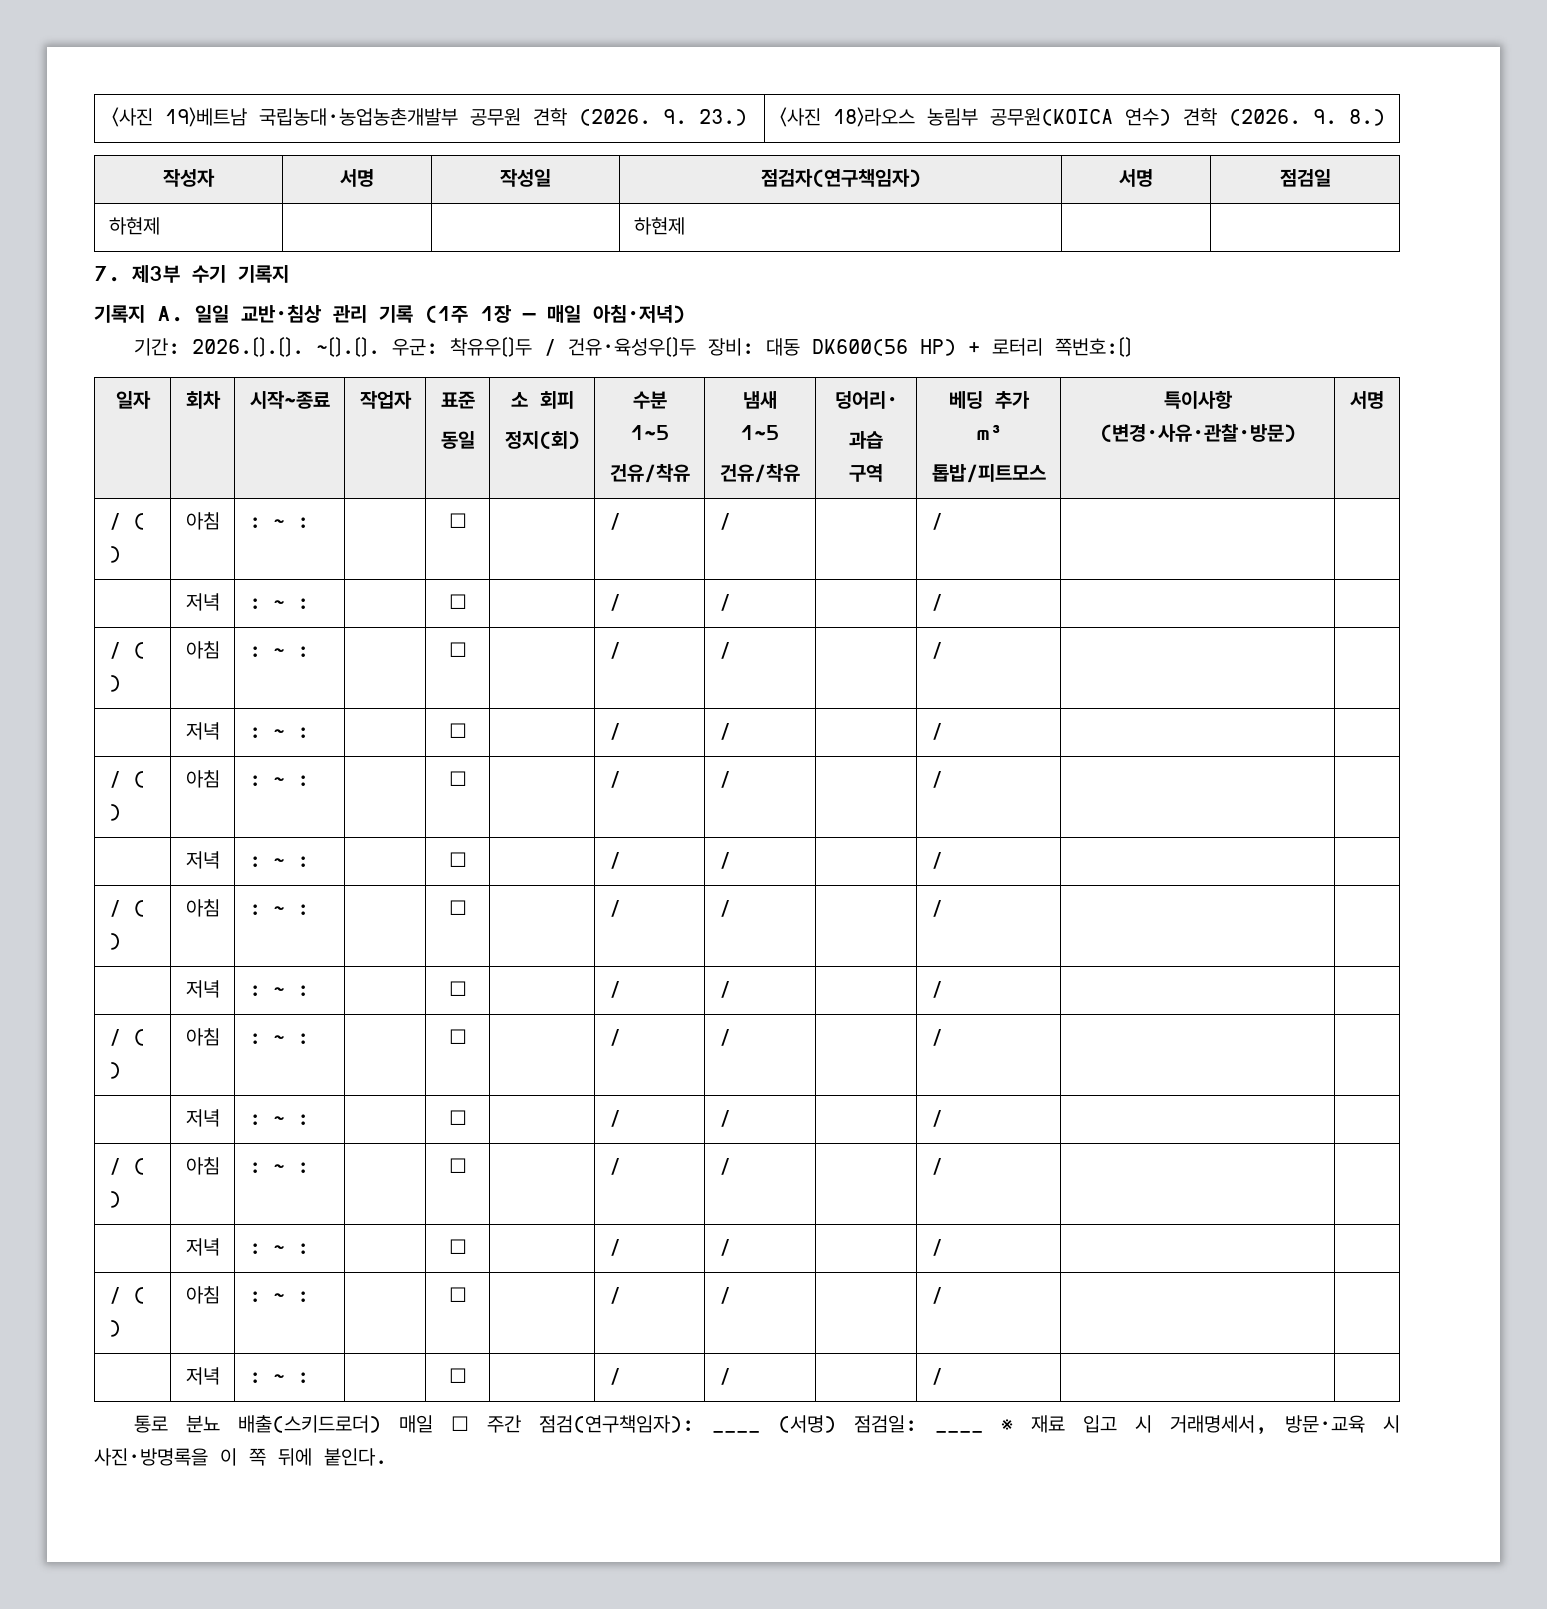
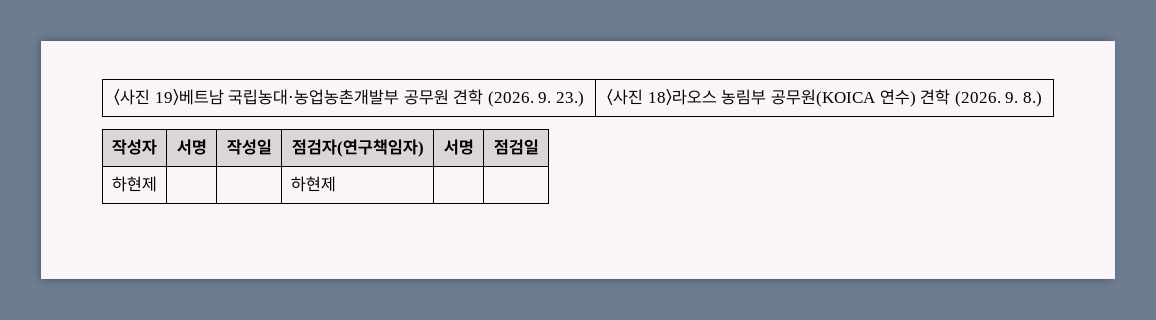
- 7. 제3부 수기 기록지
- 기록지 A. 일일 교반·침상 관리 기록 (1주 1장 — 매일 아침·저녁)
- 기간: 2026.〔〕.〔〕. ~〔〕.〔〕. 우군: 착유우〔〕두 / 건유·육성우〔〕두 장비: 대동 DK600(56 HP) + 로터리 쪽번호:〔〕
- 일자 | 회차 | 시작~종료 | 작업자 | 표준
- 동일 | 소 회피
- 정지(회) | 수분 1~5
- 건유/착유 | 냄새 1~5
- 건유/착유 | 덩어리·
- 과습 구역 | 베딩 추가 m³
- 톱밥/피트모스 | 특이사항 (변경·사유·관찰·방문) | 서명
- / ( ) | 아침 | : ~ : | | ☐ | | / | / | | / | |
- | 저녁 | : ~ : | | ☐ | | / | / | | / | |
- / ( ) | 아침 | : ~ : | | ☐ | | / | / | | / | |
- | 저녁 | : ~ : | | ☐ | | / | / | | / | |
- / ( ) | 아침 | : ~ : | | ☐ | | / | / | | / | |
- | 저녁 | : ~ : | | ☐ | | / | / | | / | |
- / ( ) | 아침 | : ~ : | | ☐ | | / | / | | / | |
- | 저녁 | : ~ : | | ☐ | | / | / | | / | |
- / ( ) | 아침 | : ~ : | | ☐ | | / | / | | / | |
- | 저녁 | : ~ : | | ☐ | | / | / | | / | |
- / ( ) | 아침 | : ~ : | | ☐ | | / | / | | / | |
- | 저녁 | : ~ : | | ☐ | | / | / | | / | |
- / ( ) | 아침 | : ~ : | | ☐ | | / | / | | / | |
- | 저녁 | : ~ : | | ☐ | | / | / | | / | |
- 통로 분뇨 배출(스키드로더) 매일 ☐ 주간 점검(연구책임자): ____ (서명) 점검일: ____ ※ 재료 입고 시 거래명세서, 방문·교육 시 사진·방명록을 이 쪽 뒤에 붙인다.

